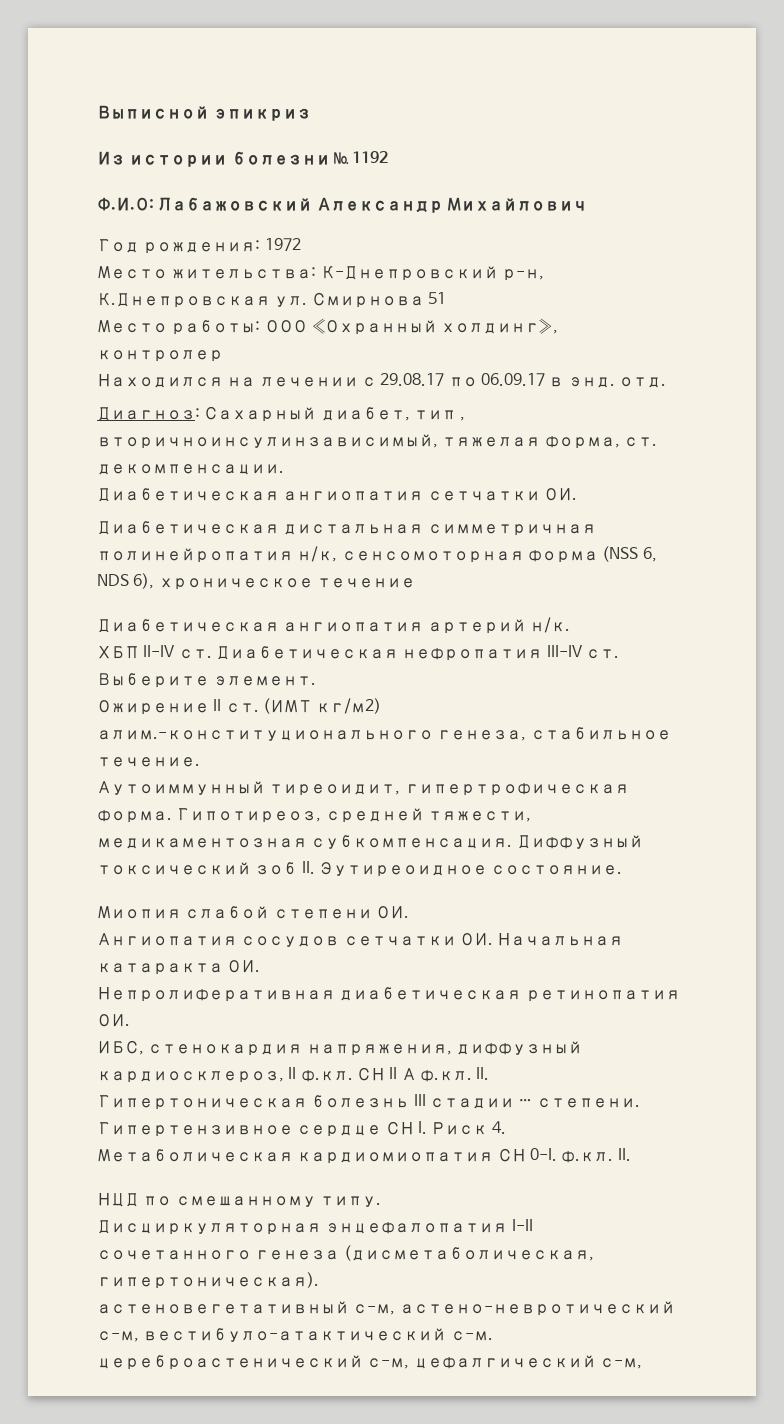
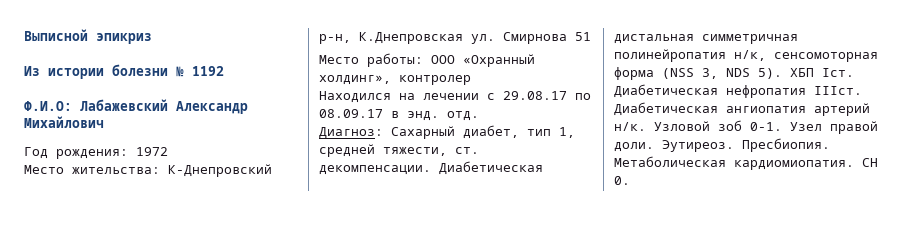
- Ф.И.О: Лабажовский Александр Михайлович
+ Ф.И.О: Лабажевский Александр Михайлович
- Находился на лечении с 29.08.17 по 06.09.17 в энд. отд.
+ Находился на лечении с 29.08.17 по 08.09.17 в энд. отд.
- Диагноз: Сахарный диабет, тип , вторичноинсулинзависимый, тяжелая форма, ст. декомпенсации.
- Диабетическая ангиопатия сетчатки ОИ.
- Диабетическая дистальная симметричная полинейропатия н/к, сенсомоторная форма (NSS 6, NDS 6), хроническое течение
- Диабетическая ангиопатия артерий н/к.
- ХБП II-IV ст. Диабетическая нефропатия III-IV ст. Выберите элемент.
- Ожирение II ст. (ИМТ кг/м2) алим.-конституционального генеза, стабильное течение.
- Аутоиммунный тиреоидит, гипертрофическая форма. Гипотиреоз, средней тяжести, медикаментозная субкомпенсация. Диффузный токсический зоб II. Эутиреоидное состояние.
- Миопия слабой степени ОИ.
- Ангиопатия сосудов сетчатки ОИ. Начальная катаракта ОИ.
- Непролиферативная диабетическая ретинопатия ОИ.
- ИБС, стенокардия напряжения, диффузный кардиосклероз, II ф.кл. СН II А ф.кл. II. Гипертоническая болезнь III стадии … степени. Гипертензивное сердце СН I. Риск 4. Метаболическая кардиомиопатия СН 0-I. ф.кл. II.
- НЦД по смешанному типу.
- Дисциркуляторная энцефалопатия I-II сочетанного генеза (дисметаболическая, гипертоническая).
- астеновегетативный с-м, астено-невротический с-м, вестибуло-атактический с-м. цереброастенический с-м, цефалгический с-м,
+ Диагноз: Сахарный диабет, тип 1, средней тяжести, ст. декомпенсации. Диабетическая дистальная симметричная полинейропатия н/к, сенсомоторная форма (NSS 3, NDS 5). ХБП Iст. Диабетическая нефропатия IIIст. Диабетическая ангиопатия артерий н/к. Узловой зоб 0-1. Узел правой доли. Эутиреоз. Пресбиопия. Метаболическая кардиомиопатия. СН 0.

